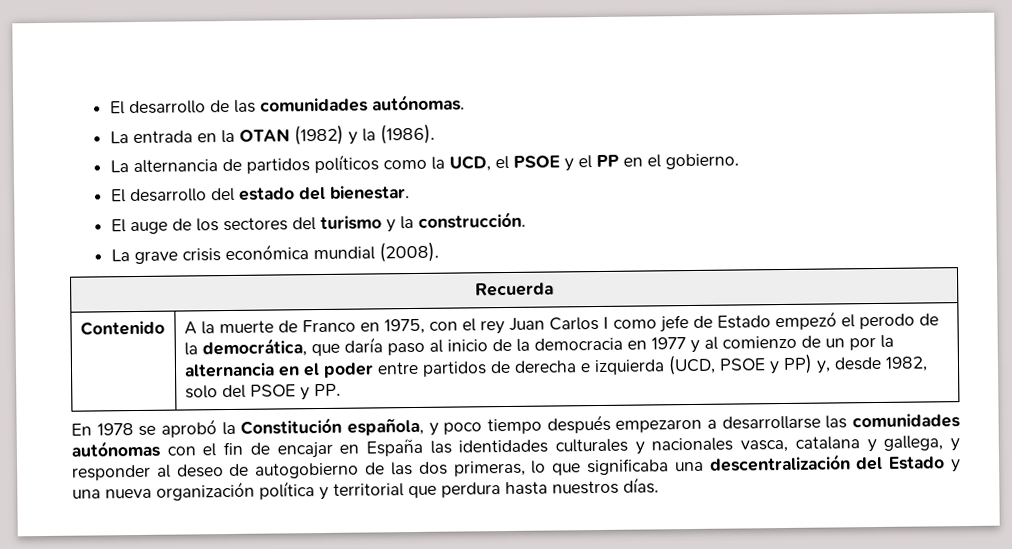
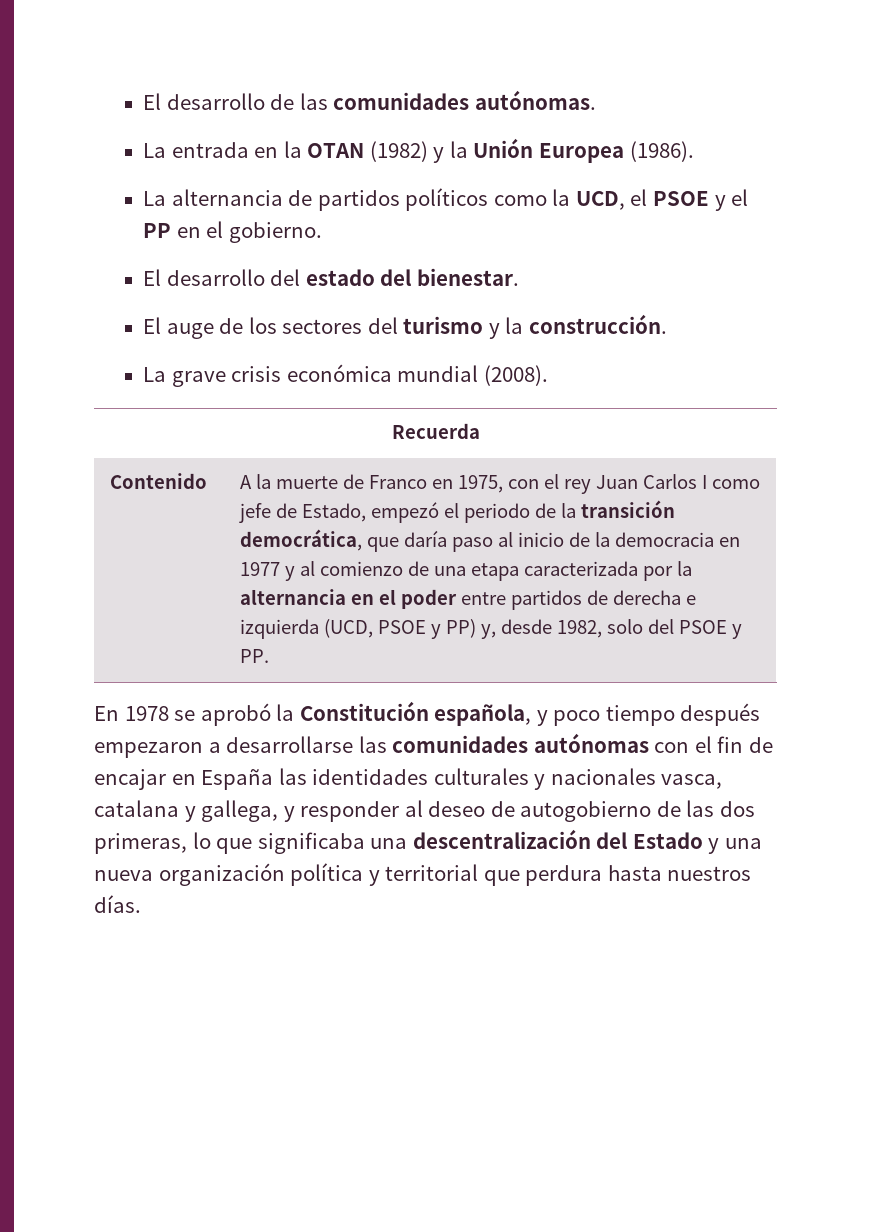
- La entrada en la OTAN (1982) y la (1986).
+ La entrada en la OTAN (1982) y la Unión Europea (1986).
- A la muerte de Franco en 1975, con el rey Juan Carlos I como jefe de Estado empezó el perodo de la democrática, que daría paso al inicio de la democracia en 1977 y al comienzo de un por la alternancia en el poder entre partidos de derecha e izquierda (UCD, PSOE y PP) y, desde 1982, solo del PSOE y PP.
+ A la muerte de Franco en 1975, con el rey Juan Carlos I como jefe de Estado, empezó el periodo de la transición democrática, que daría paso al inicio de la democracia en 1977 y al comienzo de una etapa caracterizada por la alternancia en el poder entre partidos de derecha e izquierda (UCD, PSOE y PP) y, desde 1982, solo del PSOE y PP.

